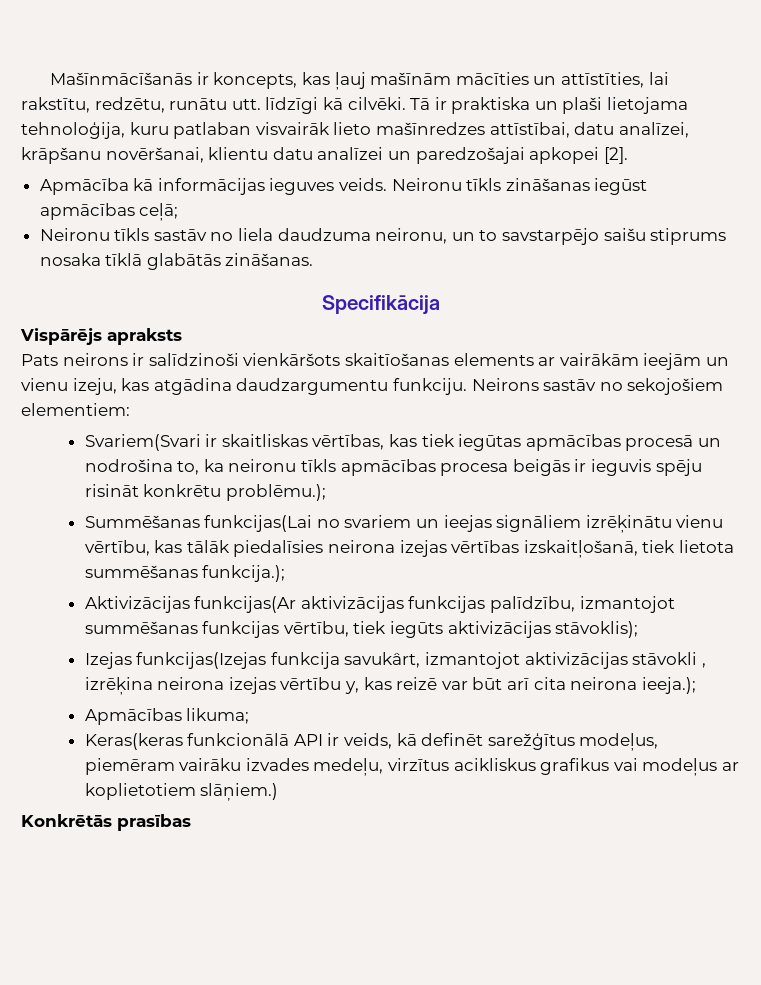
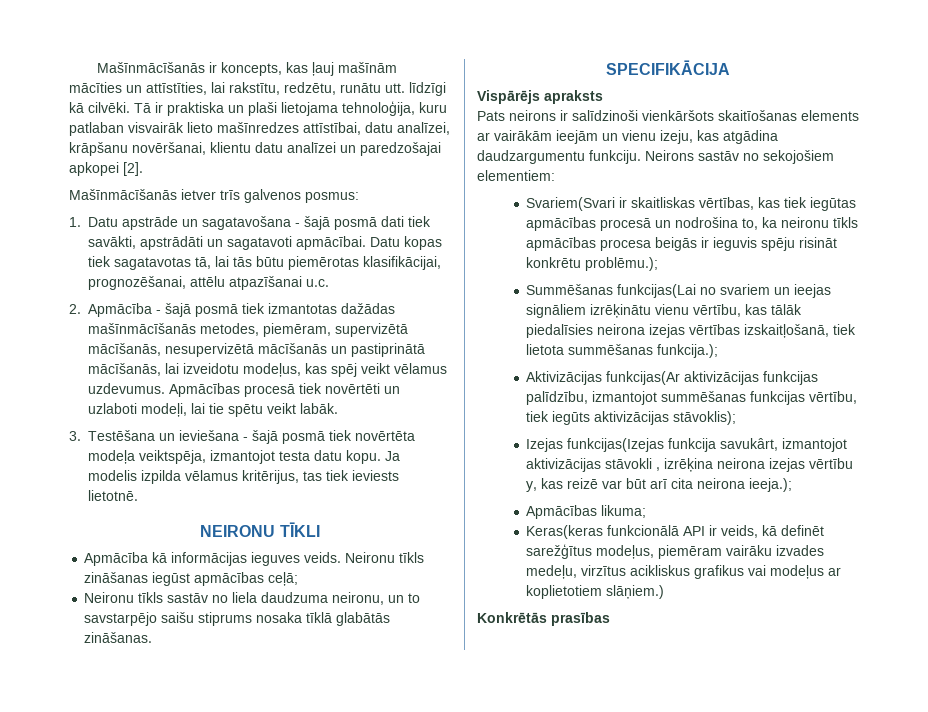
+ Mašīnmācīšanās ietver trīs galvenos posmus:
+ 1. Datu apstrāde un sagatavošana - šajā posmā dati tiek savākti, apstrādāti un sagatavoti apmācībai. Datu kopas tiek sagatavotas tā, lai tās būtu piemērotas klasifikācijai, prognozēšanai, attēlu atpazīšanai u.c.
+ 2. Apmācība - šajā posmā tiek izmantotas dažādas mašīnmācīšanās metodes, piemēram, supervizētā mācīšanās, nesupervizētā mācīšanās un pastiprinātā mācīšanās, lai izveidotu modeļus, kas spēj veikt vēlamus uzdevumus. Apmācības procesā tiek novērtēti un uzlaboti modeļi, lai tie spētu veikt labāk.
+ 3. Testēšana un ieviešana - šajā posmā tiek novērtēta modeļa veiktspēja, izmantojot testa datu kopu. Ja modelis izpilda vēlamus kritērijus, tas tiek ieviests lietotnē.
+ NEIRONU TĪKLI
- Specifikācija
+ SPECIFIKĀCIJA

